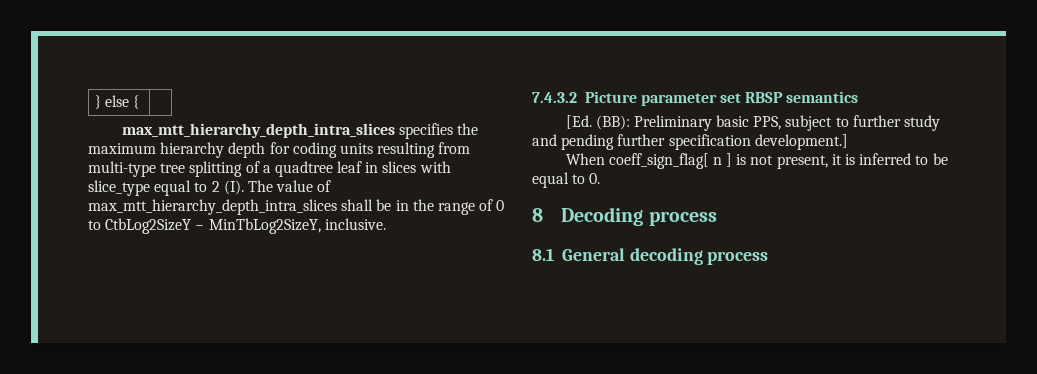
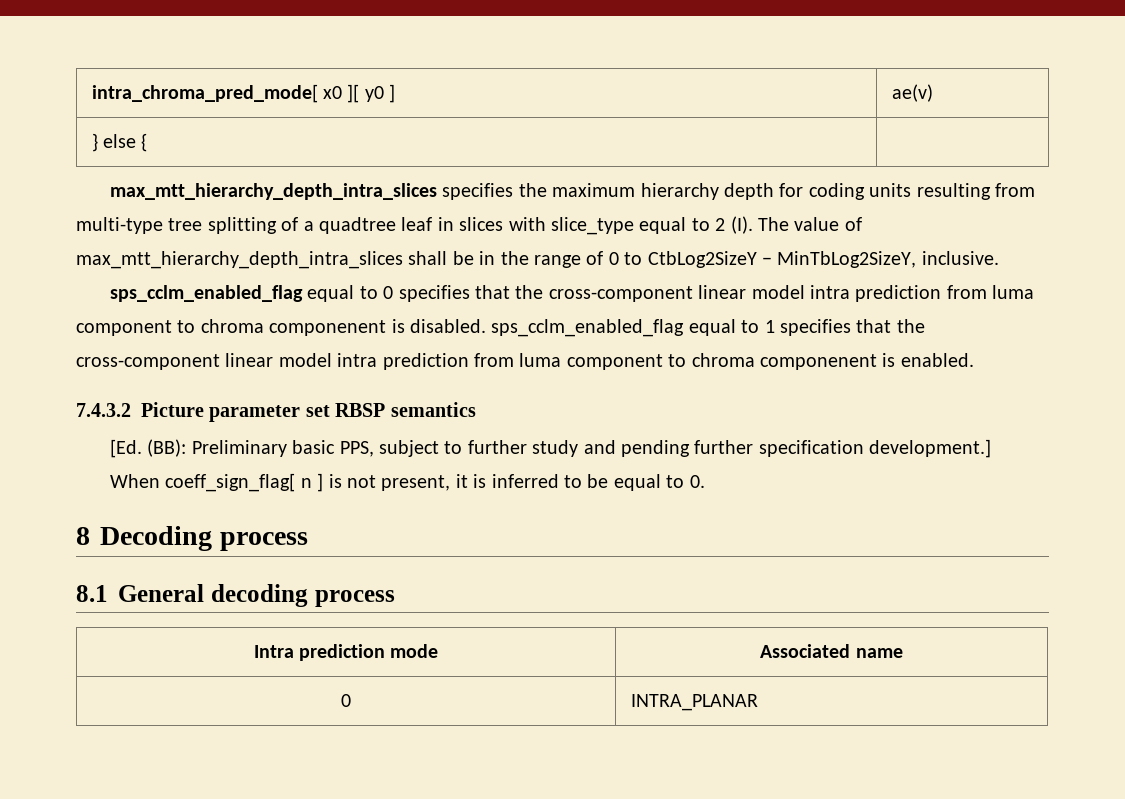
+ intra_chroma_pred_mode[ x0 ][ y0 ] | ae(v)
+ sps_cclm_enabled_flag equal to 0 specifies that the cross-component linear model intra prediction from luma component to chroma componenent is disabled. sps_cclm_enabled_flag equal to 1 specifies that the cross-component linear model intra prediction from luma component to chroma componenent is enabled.
+ Intra prediction mode | Associated name
+ 0 | INTRA_PLANAR

